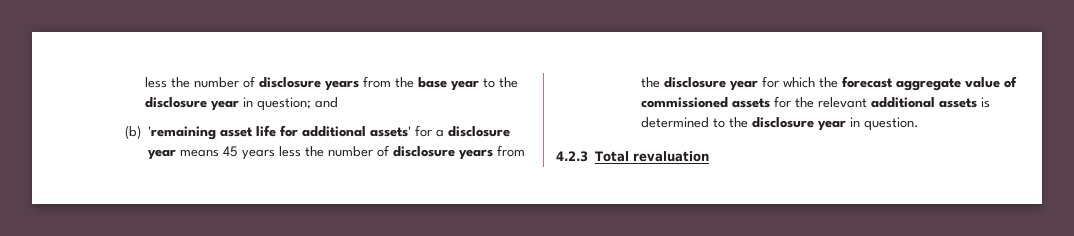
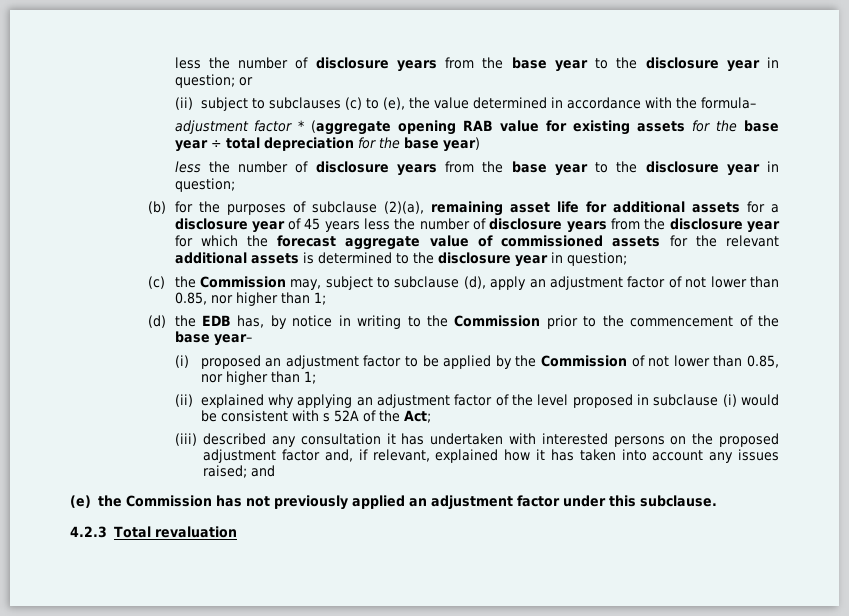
- less the number of disclosure years from the base year to the disclosure year in question; and
- (b) 'remaining asset life for additional assets' for a disclosure year means 45 years less the number of disclosure years from the disclosure year for which the forecast aggregate value of commissioned assets for the relevant additional assets is determined to the disclosure year in question.
+ less the number of disclosure years from the base year to the disclosure year in question; or
+ (ii) subject to subclauses (c) to (e), the value determined in accordance with the formula–
+ adjustment factor * (aggregate opening RAB value for existing assets for the base year ÷ total depreciation for the base year)
+ less the number of disclosure years from the base year to the disclosure year in question;
+ (b) for the purposes of subclause (2)(a), remaining asset life for additional assets for a disclosure year of 45 years less the number of disclosure years from the disclosure year for which the forecast aggregate value of commissioned assets for the relevant additional assets is determined to the disclosure year in question;
+ (c) the Commission may, subject to subclause (d), apply an adjustment factor of not lower than 0.85, nor higher than 1;
+ (d) the EDB has, by notice in writing to the Commission prior to the commencement of the base year–
+ (i) proposed an adjustment factor to be applied by the Commission of not lower than 0.85, nor higher than 1;
+ (ii) explained why applying an adjustment factor of the level proposed in subclause (i) would be consistent with s 52A of the Act;
+ (iii) described any consultation it has undertaken with interested persons on the proposed adjustment factor and, if relevant, explained how it has taken into account any issues raised; and
+ (e) the Commission has not previously applied an adjustment factor under this subclause.

